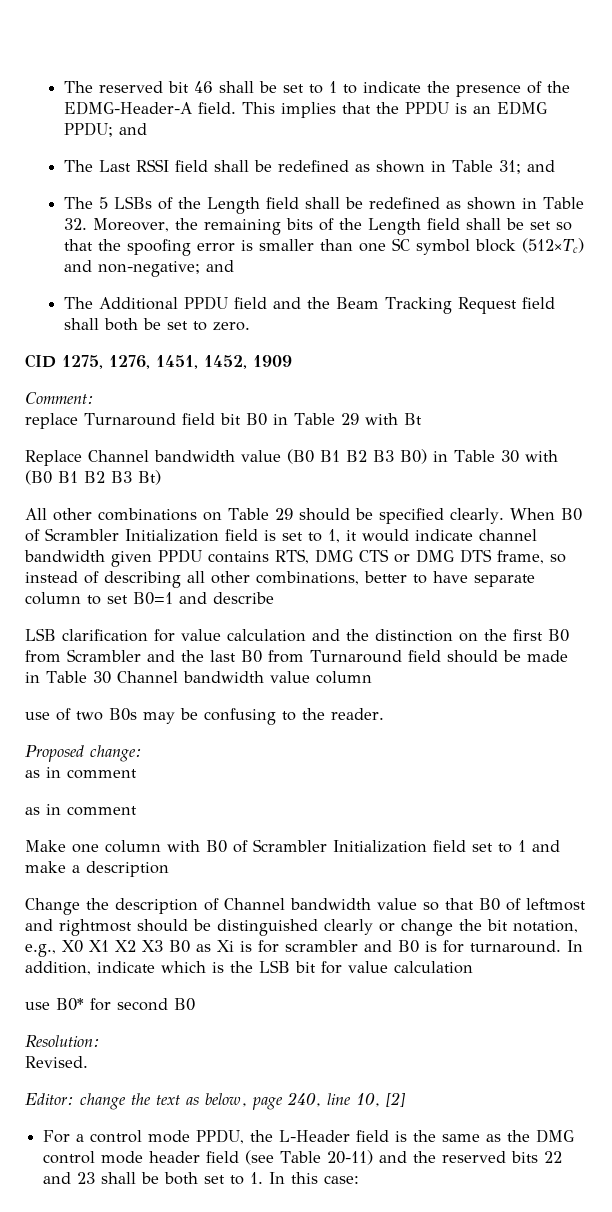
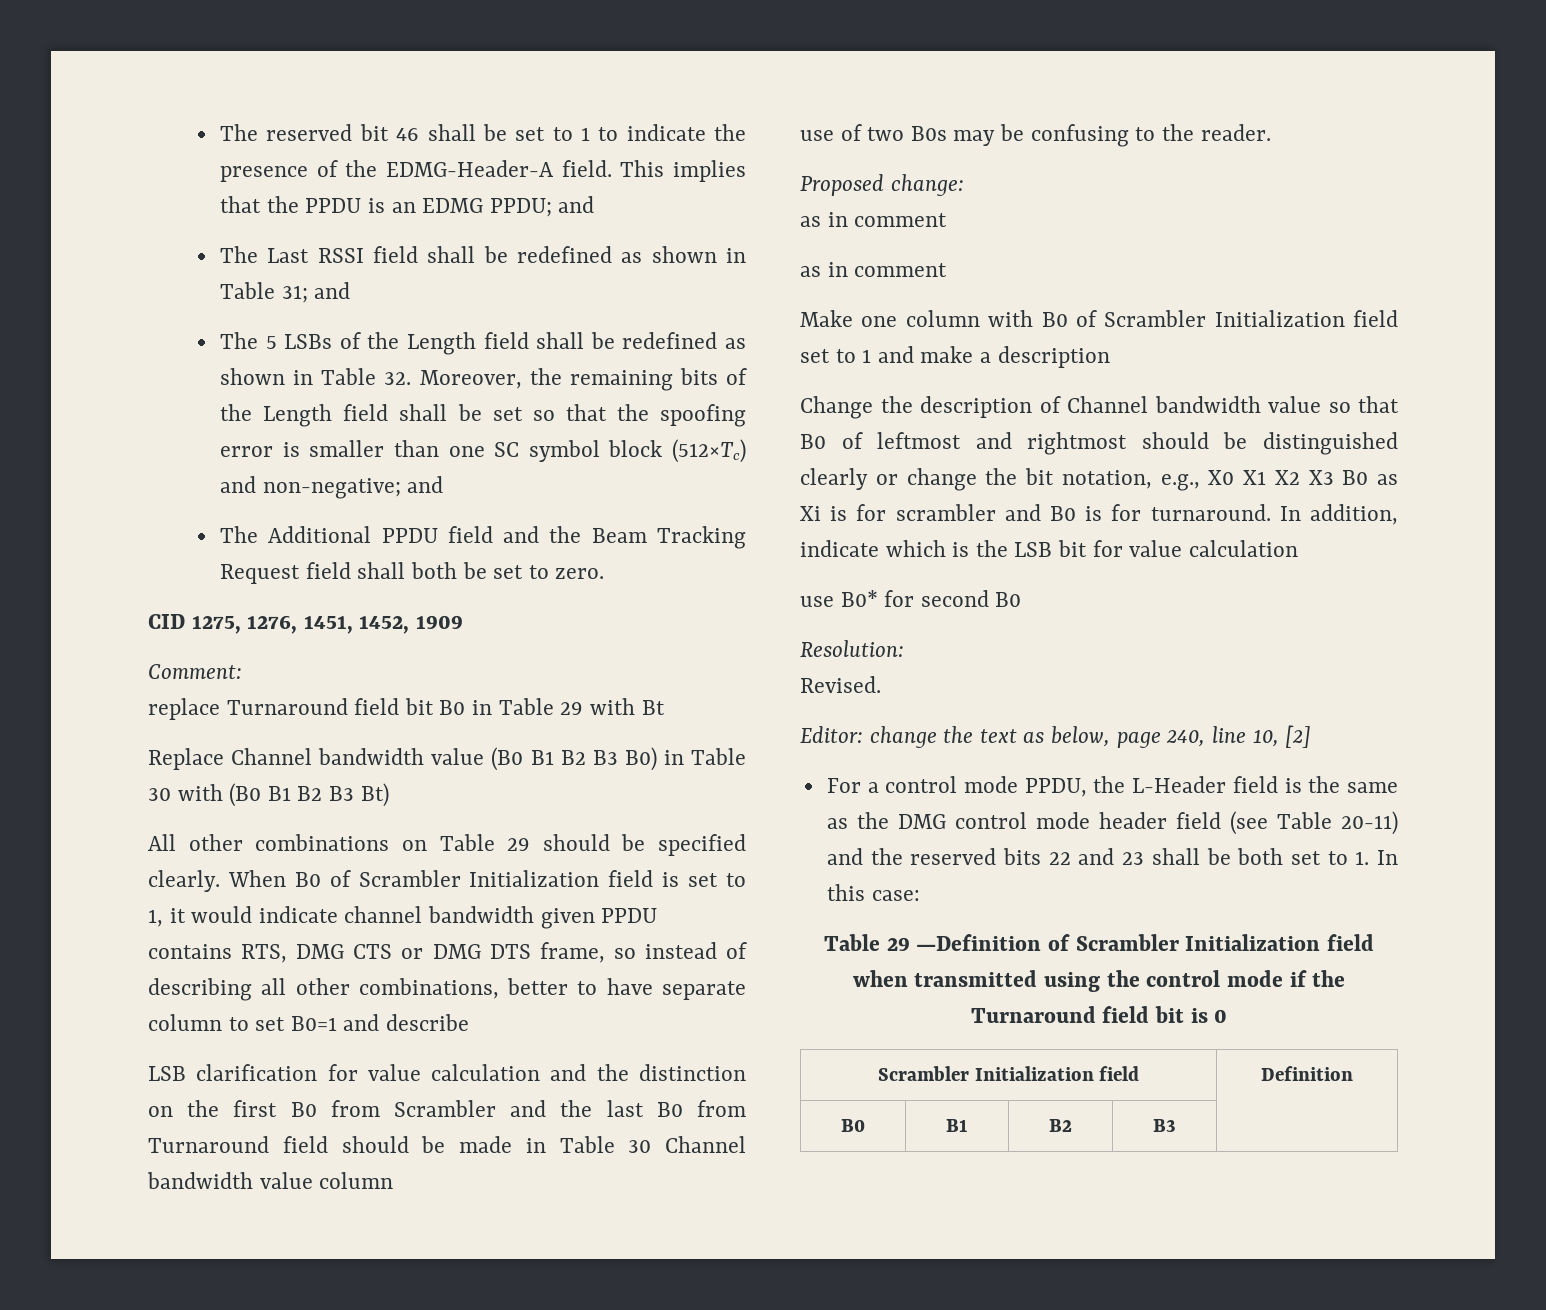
+ Table 29 —Definition of Scrambler Initialization field when transmitted using the control mode if the Turnaround field bit is 0
+ Scrambler Initialization field | Definition
+ B0 | B1 | B2 | B3 |

